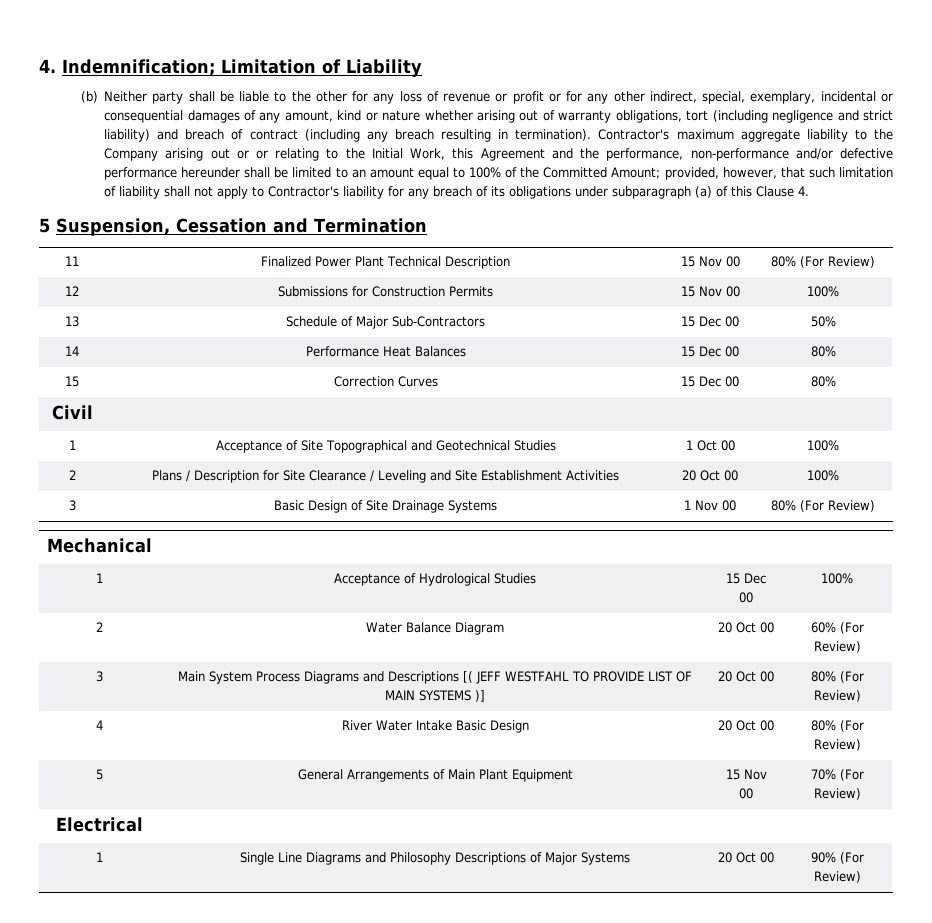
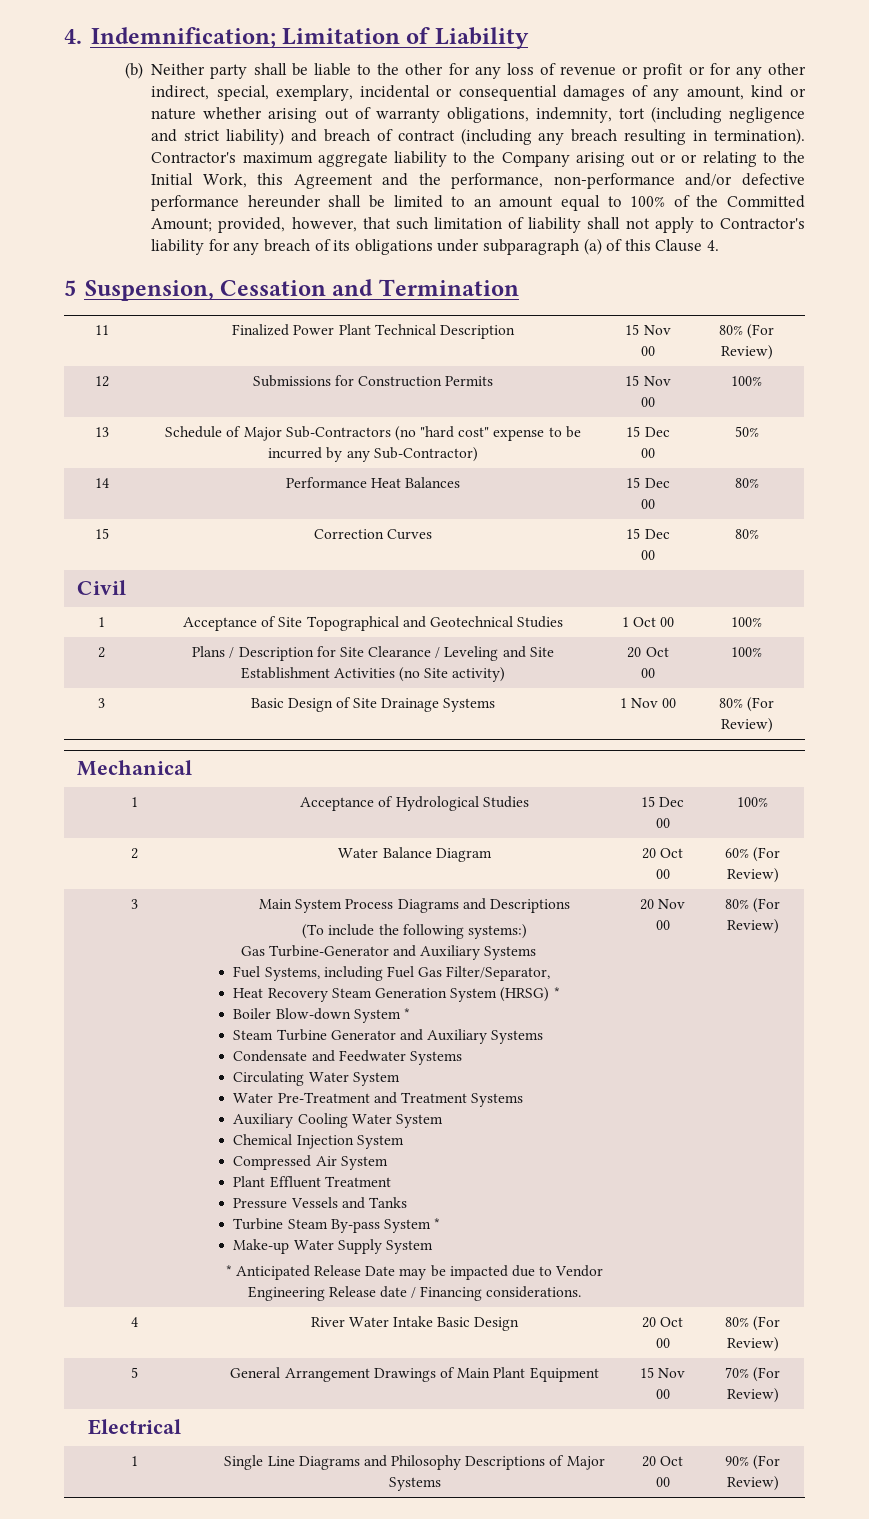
- (b) Neither party shall be liable to the other for any loss of revenue or profit or for any other indirect, special, exemplary, incidental or consequential damages of any amount, kind or nature whether arising out of warranty obligations, tort (including negligence and strict liability) and breach of contract (including any breach resulting in termination).
+ (b) Neither party shall be liable to the other for any loss of revenue or profit or for any other indirect, special, exemplary, incidental or consequential damages of any amount, kind or nature whether arising out of warranty obligations, indemnity, tort (including negligence and strict liability) and breach of contract (including any breach resulting in termination).
- 13 | Schedule of Major Sub-Contractors | 15 Dec 00 | 50%
+ 13 | Schedule of Major Sub-Contractors (no "hard cost" expense to be incurred by any Sub-Contractor) | 15 Dec 00 | 50%
- 2 | Plans / Description for Site Clearance / Leveling and Site Establishment Activities | 20 Oct 00 | 100%
+ 2 | Plans / Description for Site Clearance / Leveling and Site Establishment Activities (no Site activity) | 20 Oct 00 | 100%
- Main System Process Diagrams and Descriptions [( JEFF WESTFAHL TO PROVIDE LIST OF MAIN SYSTEMS )] | 20 Oct 00
+ Main System Process Diagrams and Descriptions
+ (To include the following systems:)
+ Gas Turbine-Generator and Auxiliary Systems
+ Fuel Systems, including Fuel Gas Filter/Separator,
+ Heat Recovery Steam Generation System (HRSG) *
+ Boiler Blow-down System *
+ Steam Turbine Generator and Auxiliary Systems
+ Condensate and Feedwater Systems
+ Circulating Water System
+ Water Pre-Treatment and Treatment Systems
+ Auxiliary Cooling Water System
+ Chemical Injection System
+ Compressed Air System
+ Plant Effluent Treatment
+ Pressure Vessels and Tanks
+ Turbine Steam By-pass System *
+ Make-up Water Supply System
+ * Anticipated Release Date may be impacted due to Vendor Engineering Release date / Financing considerations. | 20 Nov 00
- 5 | General Arrangements of Main Plant Equipment | 15 Nov 00 | 70% (For Review)
+ 5 | General Arrangement Drawings of Main Plant Equipment | 15 Nov 00 | 70% (For Review)

